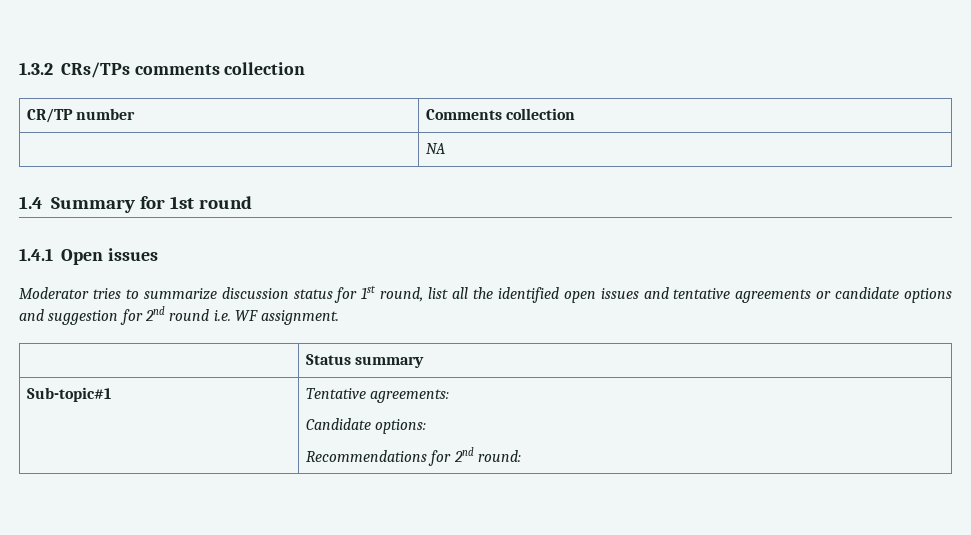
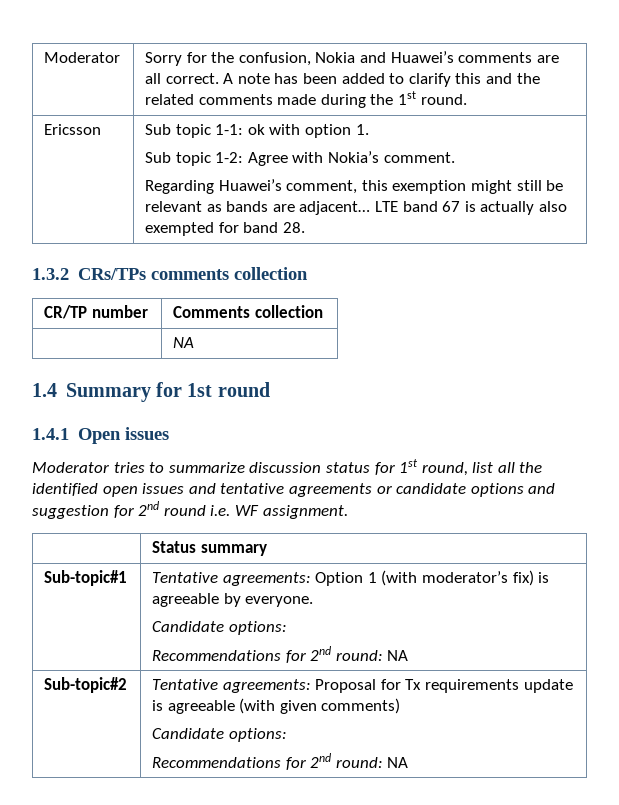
+ Moderator | Sorry for the confusion, Nokia and Huawei’s comments are all correct. A note has been added to clarify this and the related comments made during the 1st round.
+ Ericsson | Sub topic 1-1: ok with option 1.
+ Sub topic 1-2: Agree with Nokia’s comment.
+ Regarding Huawei’s comment, this exemption might still be relevant as bands are adjacent… LTE band 67 is actually also exempted for band 28.
- Sub-topic#1 | Tentative agreements:
+ Sub-topic#1 | Tentative agreements: Option 1 (with moderator’s fix) is agreeable by everyone.
  Candidate options:
- Recommendations for 2nd round:
+ Recommendations for 2nd round: NA
+ Sub-topic#2 | Tentative agreements: Proposal for Tx requirements update is agreeable (with given comments)
+ Candidate options:
+ Recommendations for 2nd round: NA

